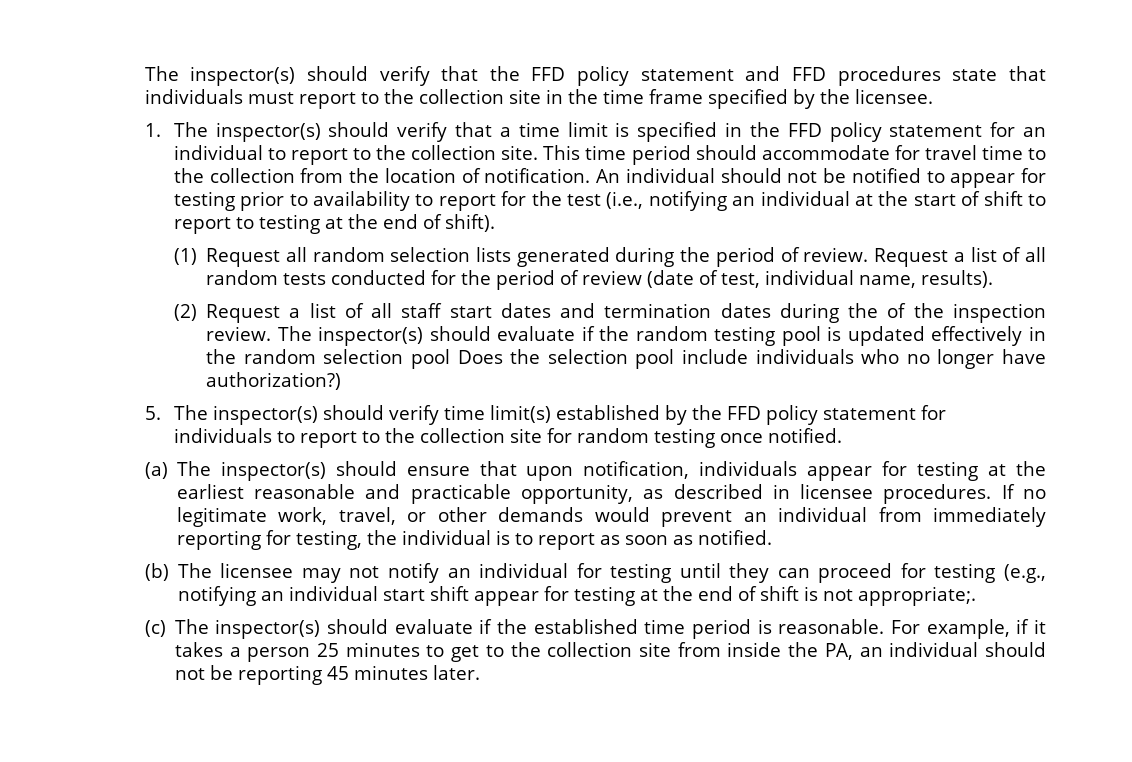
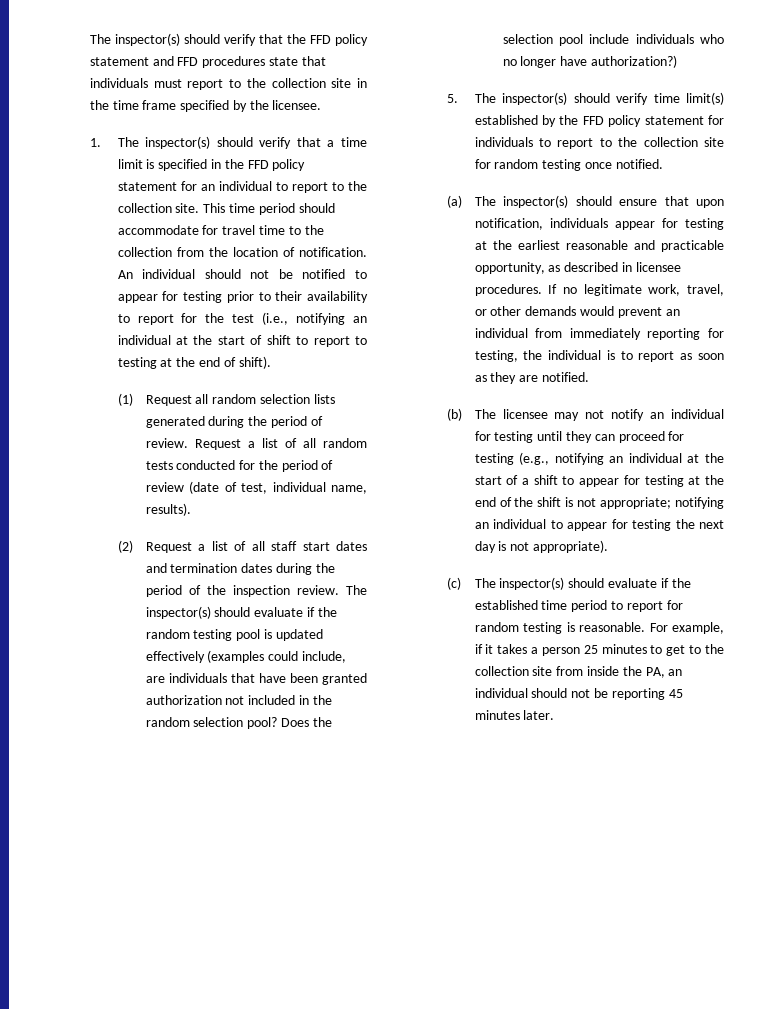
- An individual should not be notified to appear for testing prior to availability to report for the test (i.e., notifying an individual at the start of shift to report to testing at the end of shift).
+ An individual should not be notified to appear for testing prior to their availability to report for the test (i.e., notifying an individual at the start of shift to report to testing at the end of shift).
- (2) Request a list of all staff start dates and termination dates during the of the inspection review.
+ (2) Request a list of all staff start dates and termination dates during the period of the inspection review.
- The inspector(s) should evaluate if the random testing pool is updated effectively in the random selection pool Does the selection pool include individuals who no longer have authorization?)
+ The inspector(s) should evaluate if the random testing pool is updated effectively (examples could include, are individuals that have been granted authorization not included in the random selection pool? Does the selection pool include individuals who no longer have authorization?)
- If no legitimate work, travel, or other demands would prevent an individual from immediately reporting for testing, the individual is to report as soon as notified.
+ If no legitimate work, travel, or other demands would prevent an individual from immediately reporting for testing, the individual is to report as soon as they are notified.
- (b) The licensee may not notify an individual for testing until they can proceed for testing (e.g., notifying an individual start shift appear for testing at the end of shift is not appropriate;.
+ (b) The licensee may not notify an individual for testing until they can proceed for testing (e.g., notifying an individual at the start of a shift to appear for testing at the end of the shift is not appropriate; notifying an individual to appear for testing the next day is not appropriate).
- (c) The inspector(s) should evaluate if the established time period is reasonable.
+ (c) The inspector(s) should evaluate if the established time period to report for random testing is reasonable.

